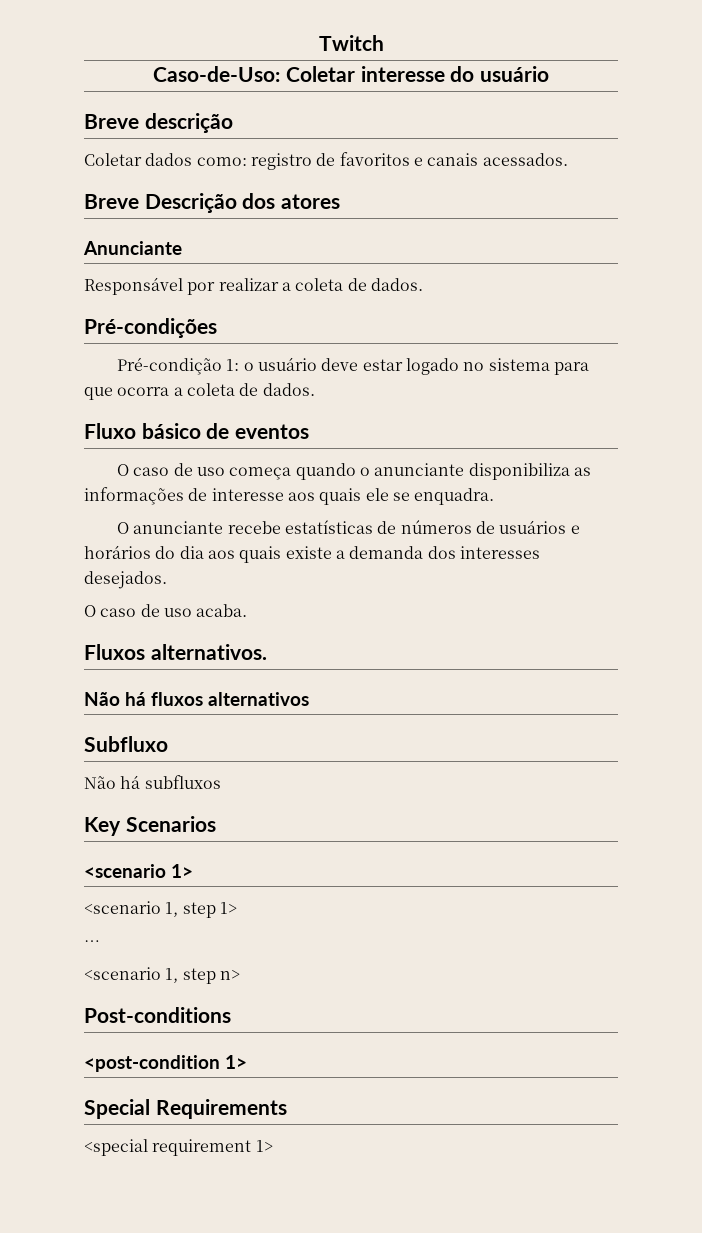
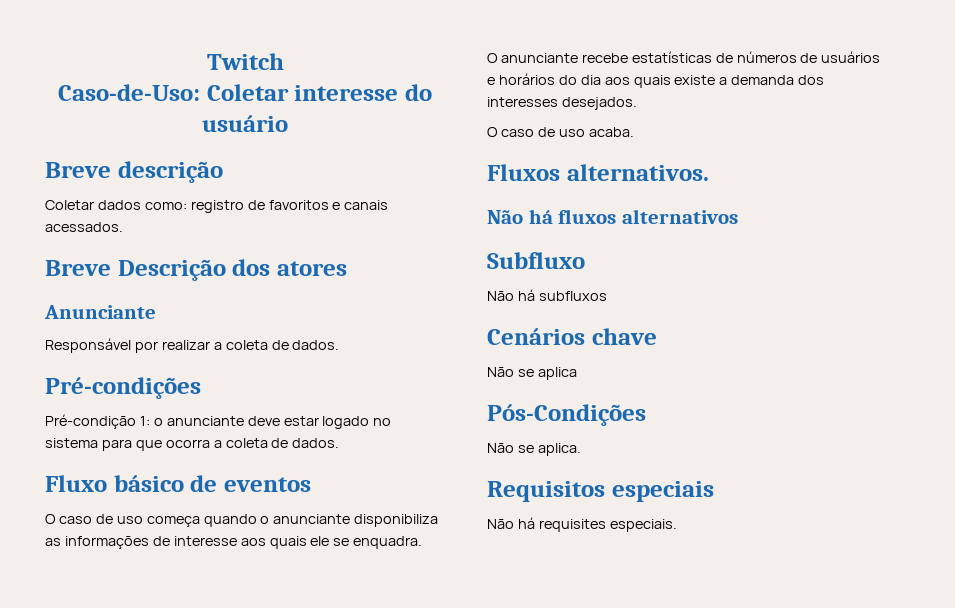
- Pré-condição 1: o usuário deve estar logado no sistema para que ocorra a coleta de dados.
+ Pré-condição 1: o anunciante deve estar logado no sistema para que ocorra a coleta de dados.
- Key Scenarios
- <scenario 1>
- <scenario 1, step 1>
- …
- <scenario 1, step n>
- Post-conditions
- <post-condition 1>
- Special Requirements
- <special requirement 1>
+ Cenários chave
+ Não se aplica
+ Pós-Condições
+ Não se aplica.
+ Requisitos especiais
+ Não há requisites especiais.

